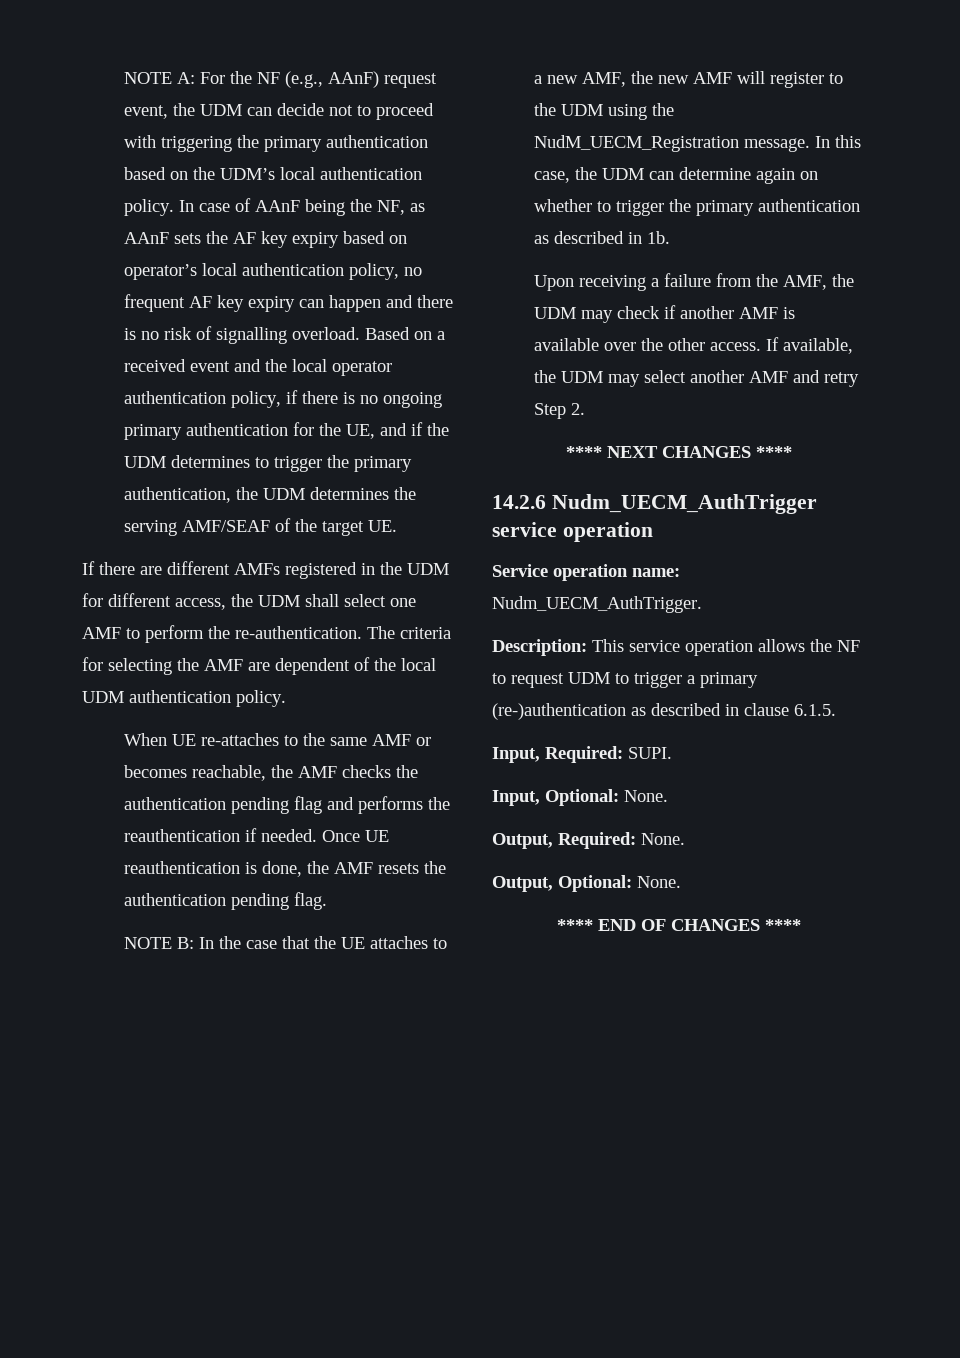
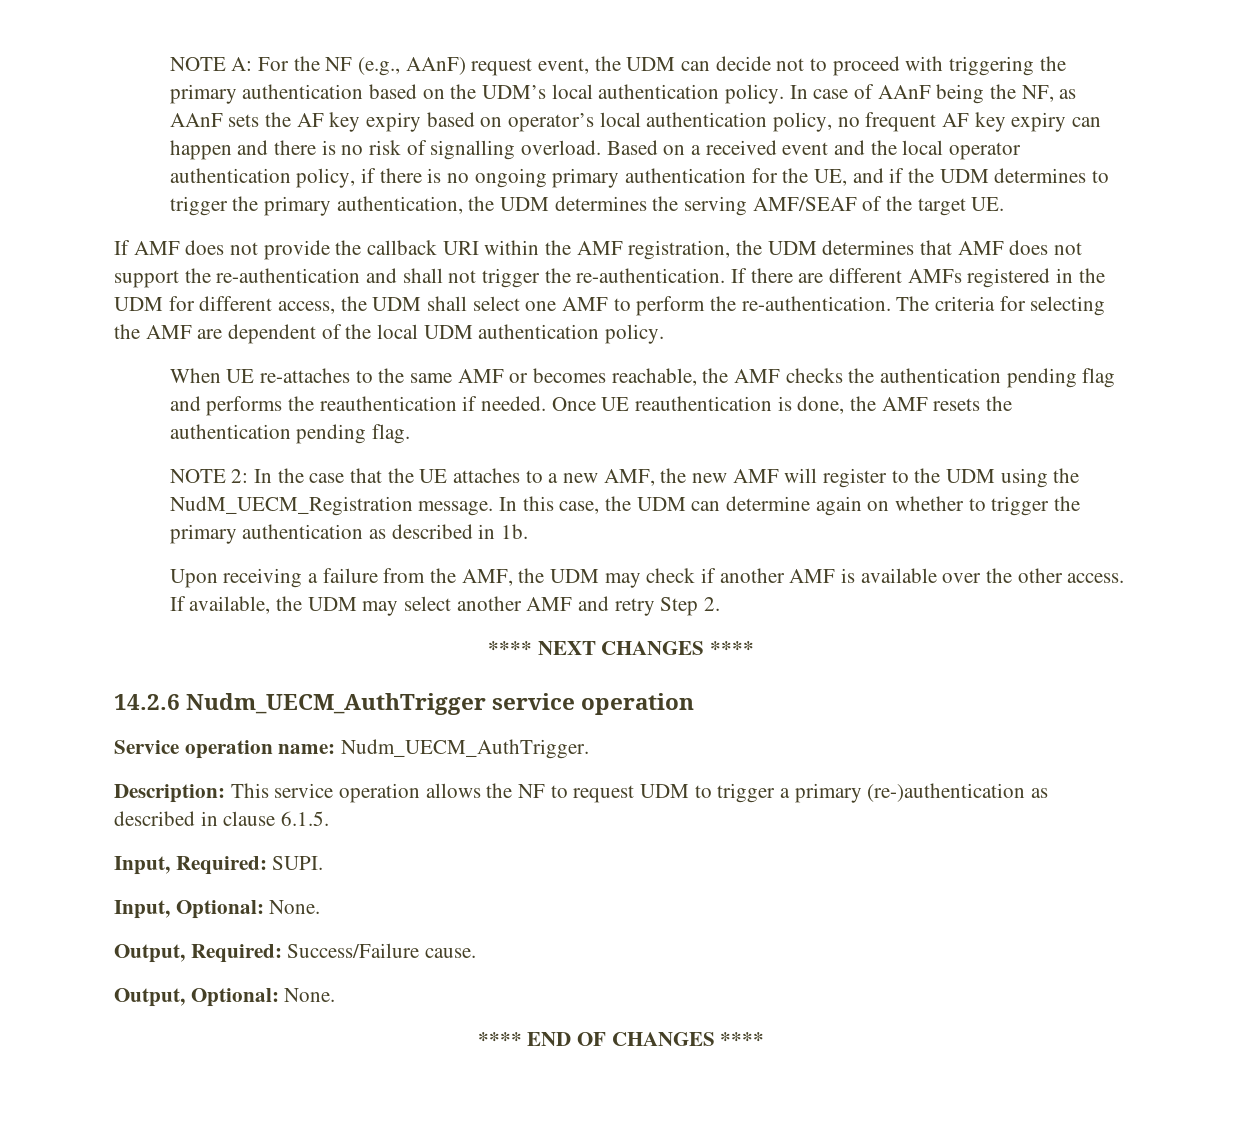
- If there are different AMFs registered in the UDM for different access, the UDM shall select one AMF to perform the re-authentication.
+ If AMF does not provide the callback URI within the AMF registration, the UDM determines that AMF does not support the re-authentication and shall not trigger the re-authentication. If there are different AMFs registered in the UDM for different access, the UDM shall select one AMF to perform the re-authentication.
- NOTE B: In the case that the UE attaches to a new AMF, the new AMF will register to the UDM using the NudM_UECM_Registration message.
+ NOTE 2: In the case that the UE attaches to a new AMF, the new AMF will register to the UDM using the NudM_UECM_Registration message.
- Output, Required: None.
+ Output, Required: Success/Failure cause.

